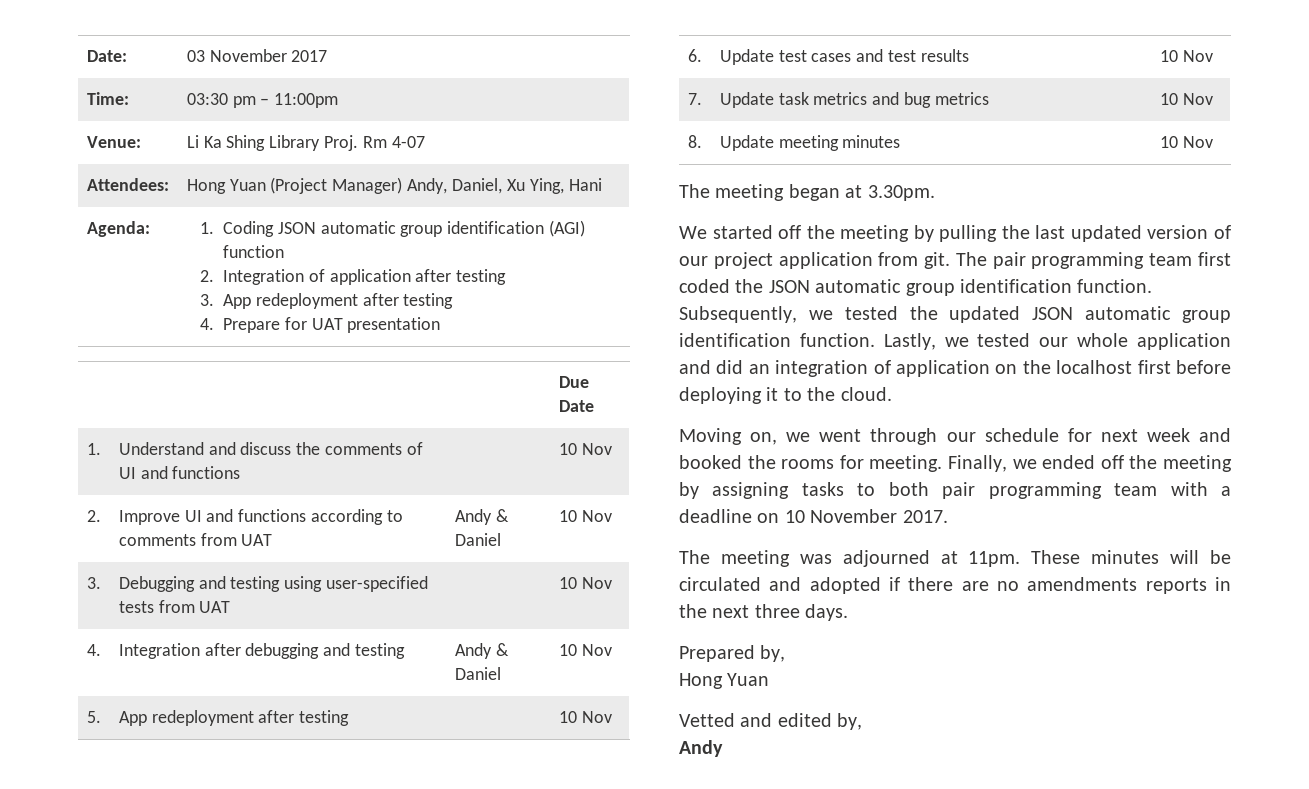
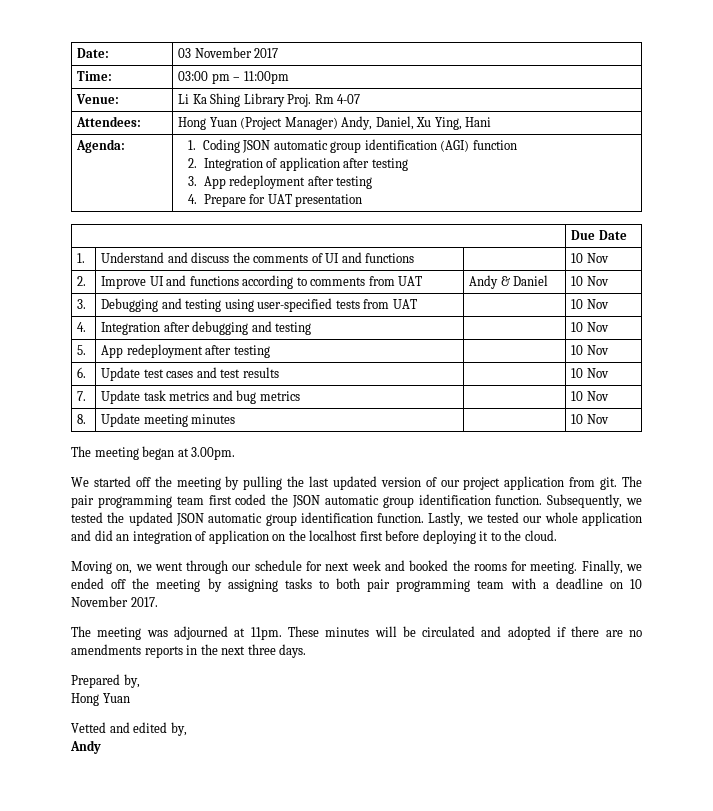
- Time: | 03:30 pm – 11:00pm
+ Time: | 03:00 pm – 11:00pm
- 4. | Integration after debugging and testing | Andy & Daniel | 10 Nov
+ 4. | Integration after debugging and testing | | 10 Nov
- The meeting began at 3.30pm.
+ The meeting began at 3.00pm.

